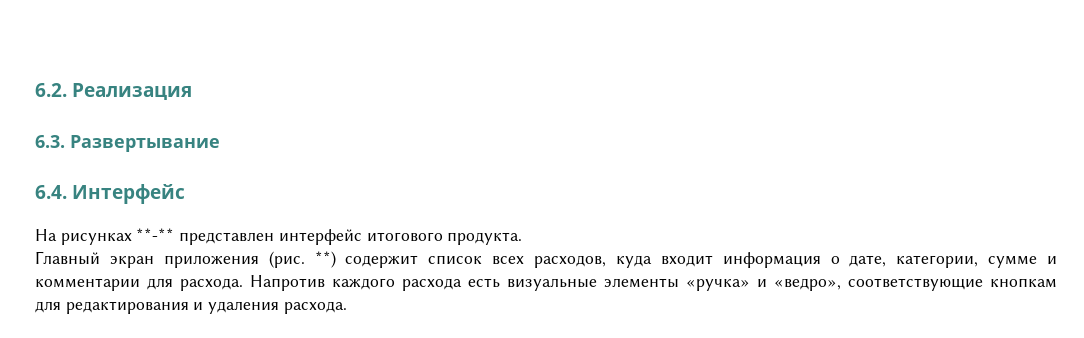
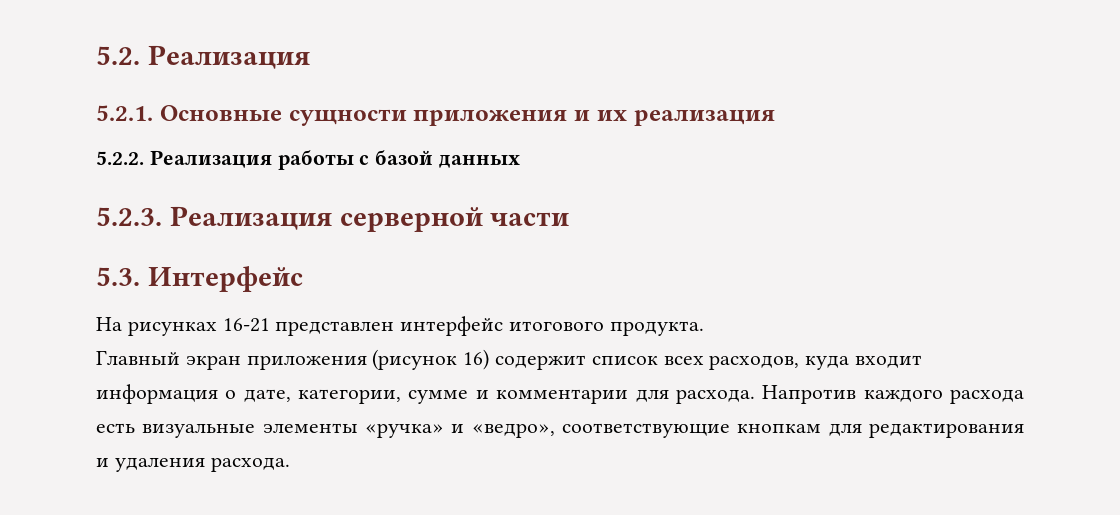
- 6.2. Реализация
+ 5.2. Реализация
- 6.3. Развертывание
- 6.4. Интерфейс
+ 5.2.1. Основные сущности приложения и их реализация
+ 5.2.2. Реализация работы с базой данных
+ 5.2.3. Реализация серверной части
+ 5.3. Интерфейс
- На рисунках **-** представлен интерфейс итогового продукта.
+ На рисунках 16-21 представлен интерфейс итогового продукта.
- Главный экран приложения (рис. **) содержит список всех расходов, куда входит информация о дате, категории, сумме и комментарии для расхода.
+ Главный экран приложения (рисунок 16) содержит список всех расходов, куда входит информация о дате, категории, сумме и комментарии для расхода.

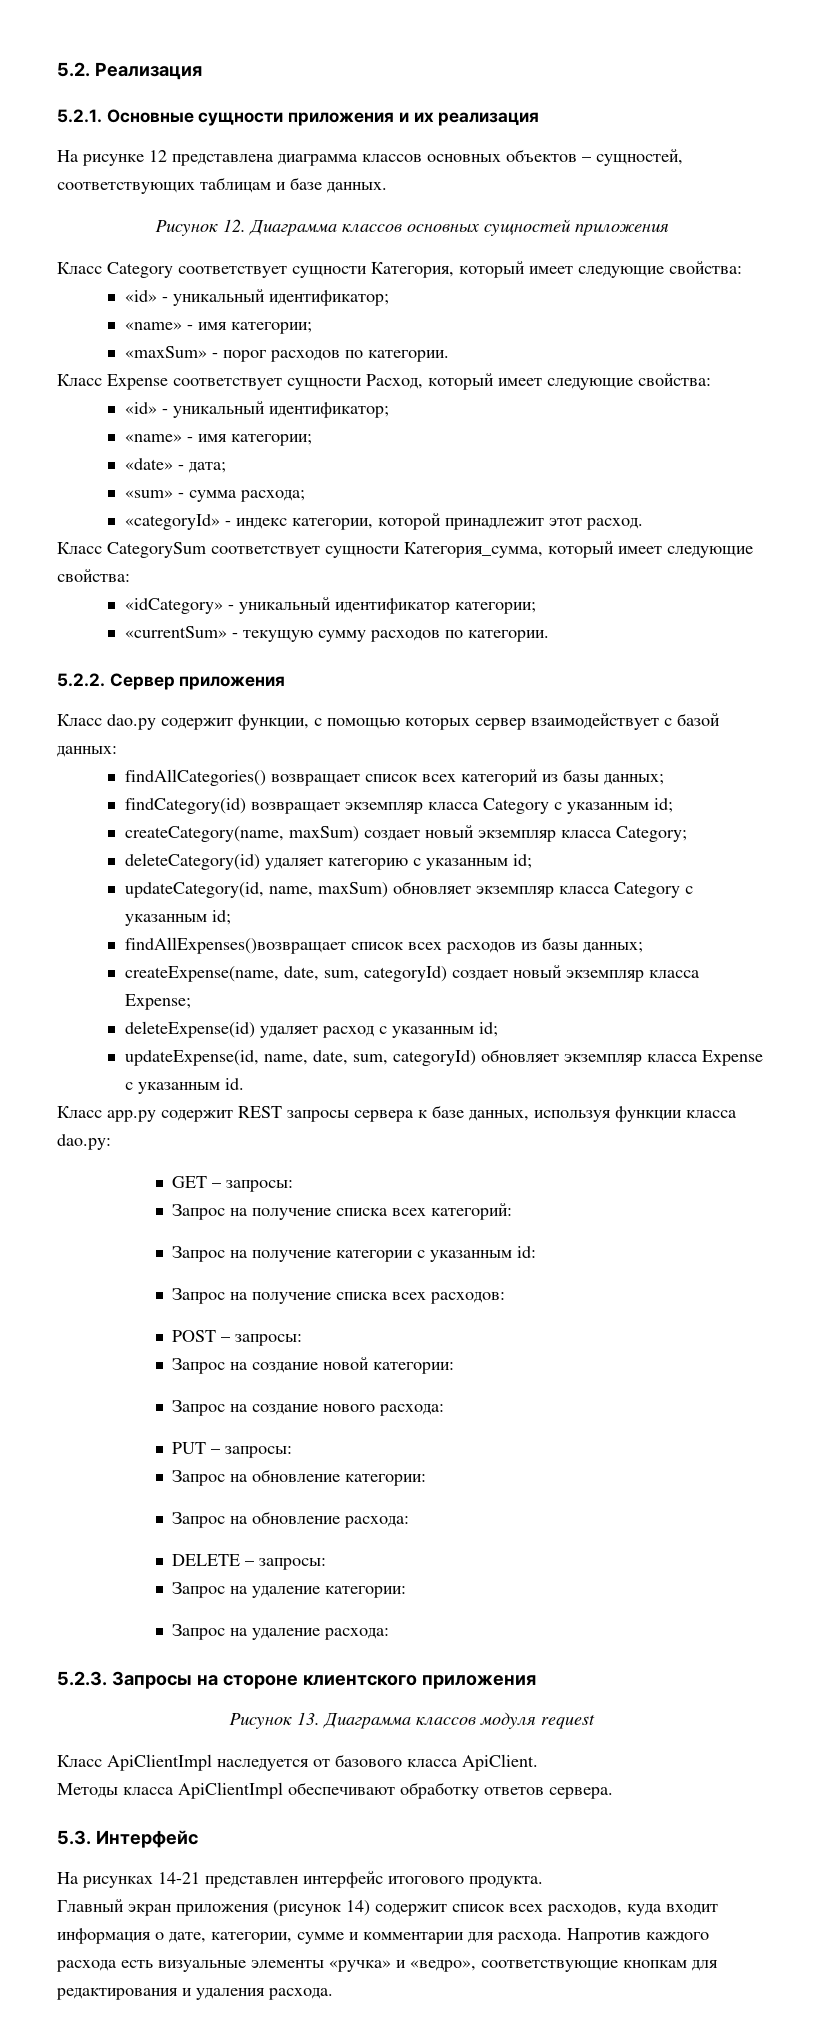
- 5.2.2. Реализация работы с базой данных
- 5.2.3. Реализация серверной части
+ На рисунке 12 представлена диаграмма классов основных объектов – сущностей, соответствующих таблицам и базе данных.
+ Рисунок 12. Диаграмма классов основных сущностей приложения
+ Класс Category соответствует сущности Категория, который имеет следующие свойства:
+ «id» - уникальный идентификатор;
+ «name» - имя категории;
+ «maxSum» - порог расходов по категории.
+ Класс Expense соответствует сущности Расход, который имеет следующие свойства:
+ «id» - уникальный идентификатор;
+ «name» - имя категории;
+ «date» - дата;
+ «sum» - сумма расхода;
+ «categoryId» - индекс категории, которой принадлежит этот расход.
+ Класс CategorySum соответствует сущности Категория_сумма, который имеет следующие свойства:
+ «idCategory» - уникальный идентификатор категории;
+ «currentSum» - текущую сумму расходов по категории.
+ 5.2.2. Сервер приложения
+ Класс dao.py содержит функции, с помощью которых сервер взаимодействует с базой данных:
+ findAllCategories() возвращает список всех категорий из базы данных;
+ findCategory(id) возвращает экземпляр класса Category с указанным id;
+ createCategory(name, maxSum) создает новый экземпляр класса Category;
+ deleteCategory(id) удаляет категорию с указанным id;
+ updateCategory(id, name, maxSum) обновляет экземпляр класса Category с указанным id;
+ findAllExpenses()возвращает список всех расходов из базы данных;
+ createExpense(name, date, sum, categoryId) создает новый экземпляр класса Expense;
+ deleteExpense(id) удаляет расход с указанным id;
+ updateExpense(id, name, date, sum, categoryId) обновляет экземпляр класса Expense с указанным id.
+ Класс app.py содержит REST запросы сервера к базе данных, используя функции класса dao.py:
+ GET – запросы:
+ Запрос на получение списка всех категорий:
+ Запрос на получение категории с указанным id:
+ Запрос на получение списка всех расходов:
+ POST – запросы:
+ Запрос на создание новой категории:
+ Запрос на создание нового расхода:
+ PUT – запросы:
+ Запрос на обновление категории:
+ Запрос на обновление расхода:
+ DELETE – запросы:
+ Запрос на удаление категории:
+ Запрос на удаление расхода:
+ 5.2.3. Запросы на стороне клиентского приложения
+ Рисунок 13. Диаграмма классов модуля request
+ Класс ApiClientImpl наследуется от базового класса ApiClient.
+ Методы класса ApiClientImpl обеспечивают обработку ответов сервера.
- На рисунках 16-21 представлен интерфейс итогового продукта.
+ На рисунках 14-21 представлен интерфейс итогового продукта.
- Главный экран приложения (рисунок 16) содержит список всех расходов, куда входит информация о дате, категории, сумме и комментарии для расхода.
+ Главный экран приложения (рисунок 14) содержит список всех расходов, куда входит информация о дате, категории, сумме и комментарии для расхода.

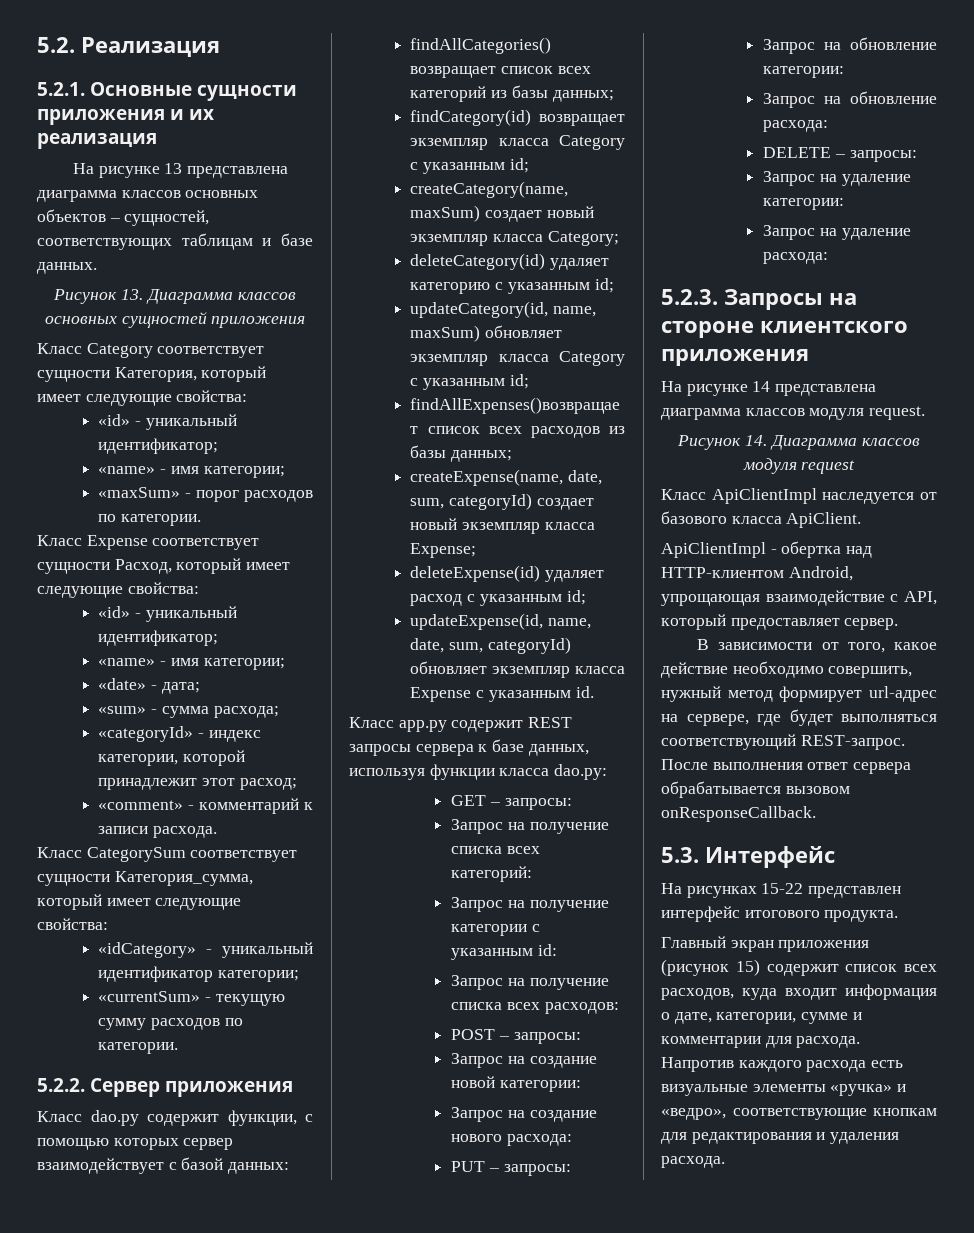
- На рисунке 12 представлена диаграмма классов основных объектов – сущностей, соответствующих таблицам и базе данных.
+ На рисунке 13 представлена диаграмма классов основных объектов – сущностей, соответствующих таблицам и базе данных.
- Рисунок 12. Диаграмма классов основных сущностей приложения
+ Рисунок 13. Диаграмма классов основных сущностей приложения
- «categoryId» - индекс категории, которой принадлежит этот расход.
+ «categoryId» - индекс категории, которой принадлежит этот расход;
+ «comment» - комментарий к записи расхода.
- Рисунок 13. Диаграмма классов модуля request
+ На рисунке 14 представлена диаграмма классов модуля request.
+ Рисунок 14. Диаграмма классов модуля request
- Методы класса ApiClientImpl обеспечивают обработку ответов сервера.
+ ApiClientImpl - обертка над HTTP-клиентом Android, упрощающая взаимодействие с API, который предоставляет сервер.
+ В зависимости от того, какое действие необходимо совершить, нужный метод формирует url-адрес на сервере, где будет выполняться соответствующий REST-запрос. После выполнения ответ сервера обрабатывается вызовом onResponseCallback.
- На рисунках 14-21 представлен интерфейс итогового продукта.
+ На рисунках 15-22 представлен интерфейс итогового продукта.
- Главный экран приложения (рисунок 14) содержит список всех расходов, куда входит информация о дате, категории, сумме и комментарии для расхода.
+ Главный экран приложения (рисунок 15) содержит список всех расходов, куда входит информация о дате, категории, сумме и комментарии для расхода.

